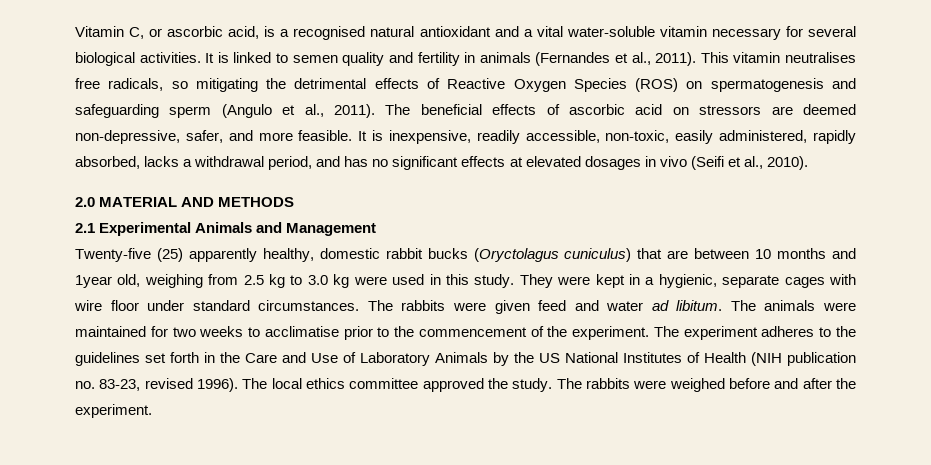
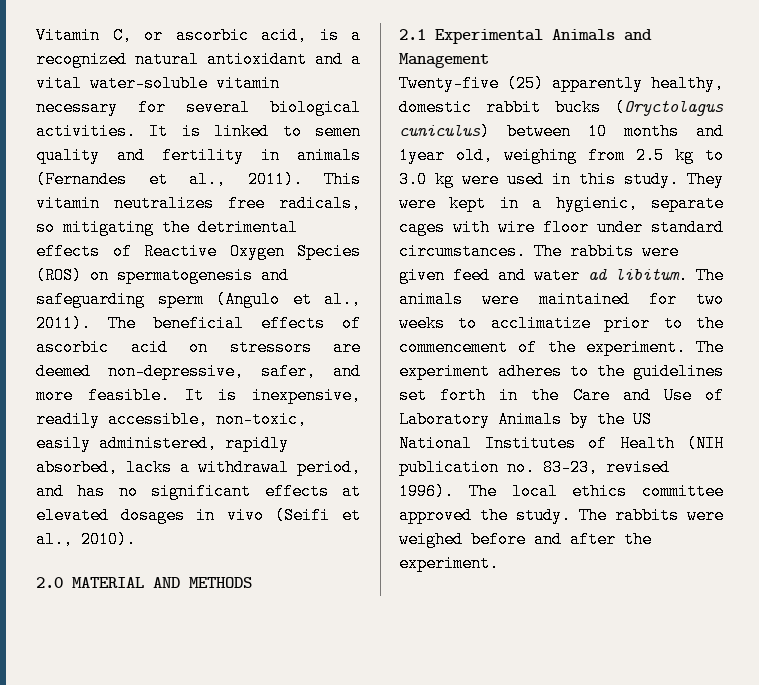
- Vitamin C, or ascorbic acid, is a recognised natural antioxidant and a vital water-soluble vitamin necessary for several biological activities.
+ Vitamin C, or ascorbic acid, is a recognized natural antioxidant and a vital water-soluble vitamin necessary for several biological activities.
- This vitamin neutralises free radicals, so mitigating the detrimental effects of Reactive Oxygen Species (ROS) on spermatogenesis and safeguarding sperm (Angulo et al., 2011).
+ This vitamin neutralizes free radicals, so mitigating the detrimental effects of Reactive Oxygen Species (ROS) on spermatogenesis and safeguarding sperm (Angulo et al., 2011).
- Twenty-five (25) apparently healthy, domestic rabbit bucks (Oryctolagus cuniculus) that are between 10 months and 1year old, weighing from 2.5 kg to 3.0 kg were used in this study.
+ Twenty-five (25) apparently healthy, domestic rabbit bucks (Oryctolagus cuniculus) between 10 months and 1year old, weighing from 2.5 kg to 3.0 kg were used in this study.
- The animals were maintained for two weeks to acclimatise prior to the commencement of the experiment.
+ The animals were maintained for two weeks to acclimatize prior to the commencement of the experiment.

